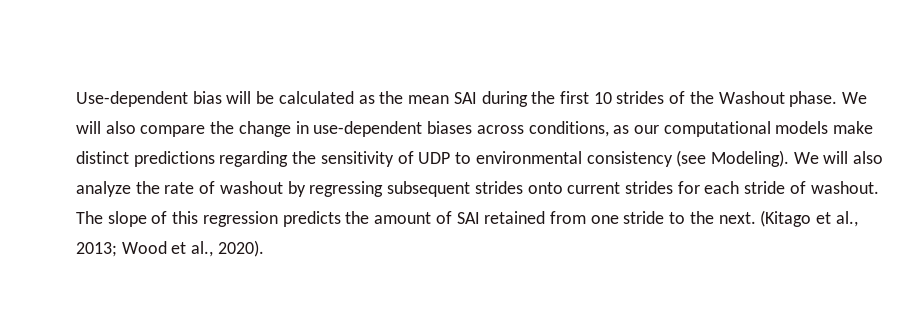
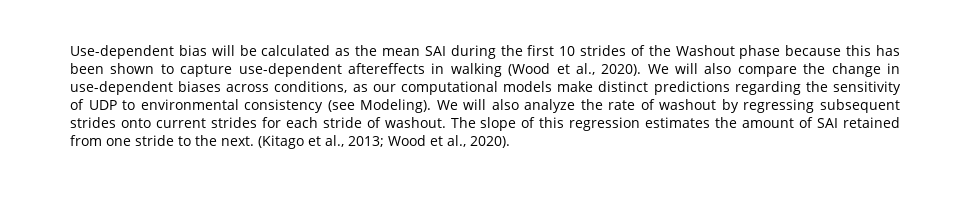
- Use-dependent bias will be calculated as the mean SAI during the first 10 strides of the Washout phase.
+ Use-dependent bias will be calculated as the mean SAI during the first 10 strides of the Washout phase because this has been shown to capture use-dependent aftereffects in walking (Wood et al., 2020).
- The slope of this regression predicts the amount of SAI retained from one stride to the next.
+ The slope of this regression estimates the amount of SAI retained from one stride to the next.

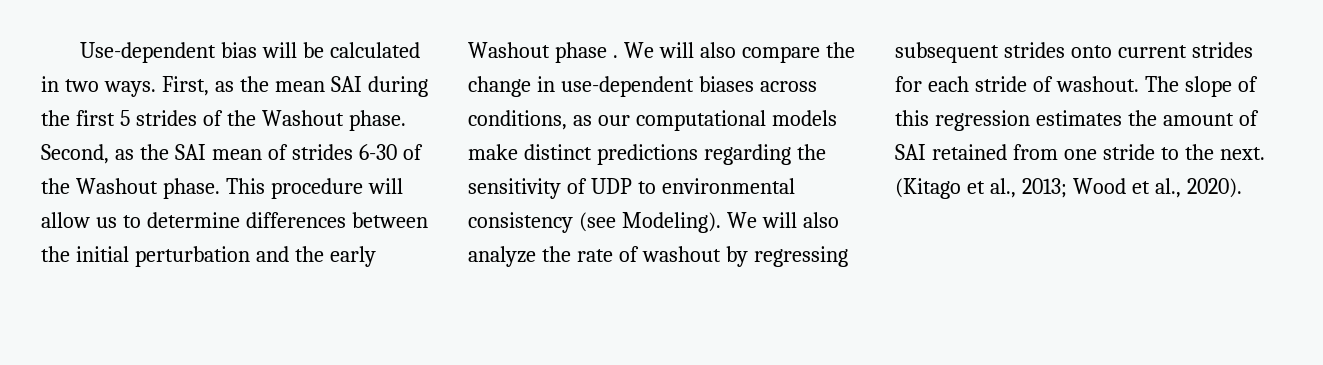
- Use-dependent bias will be calculated as the mean SAI during the first 10 strides of the Washout phase because this has been shown to capture use-dependent aftereffects in walking (Wood et al., 2020).
+ Use-dependent bias will be calculated in two ways. First, as the mean SAI during the first 5 strides of the Washout phase. Second, as the SAI mean of strides 6-30 of the Washout phase. This procedure will allow us to determine differences between the initial perturbation and the early Washout phase .

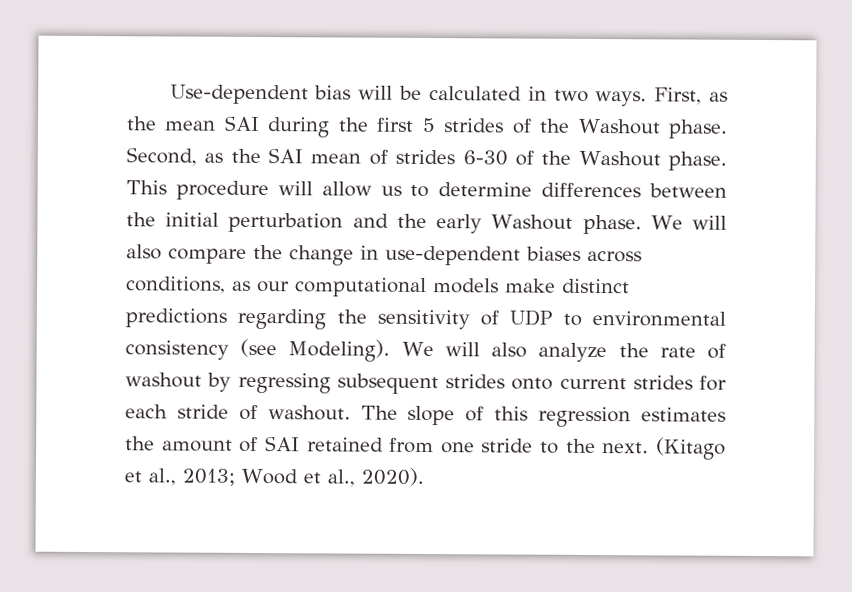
- This procedure will allow us to determine differences between the initial perturbation and the early Washout phase .
+ This procedure will allow us to determine differences between the initial perturbation and the early Washout phase.

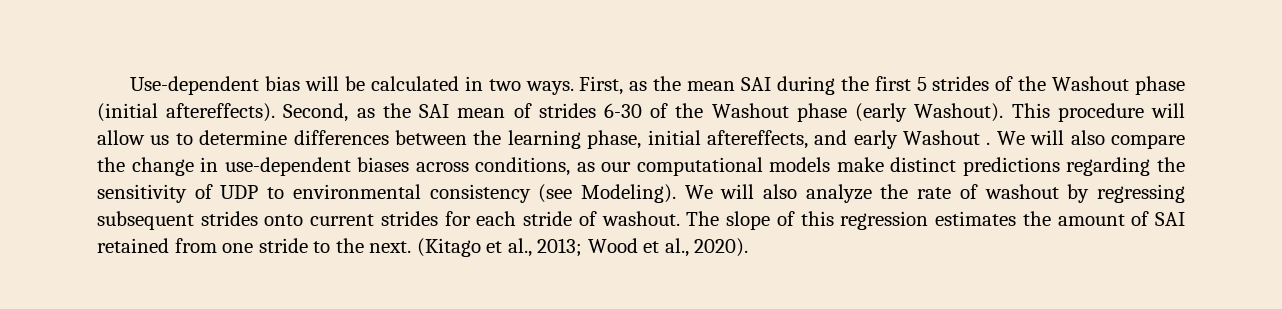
- First, as the mean SAI during the first 5 strides of the Washout phase.
+ First, as the mean SAI during the first 5 strides of the Washout phase (initial aftereffects).
- Second, as the SAI mean of strides 6-30 of the Washout phase.
+ Second, as the SAI mean of strides 6-30 of the Washout phase (early Washout).
- This procedure will allow us to determine differences between the initial perturbation and the early Washout phase.
+ This procedure will allow us to determine differences between the learning phase, initial aftereffects, and early Washout .

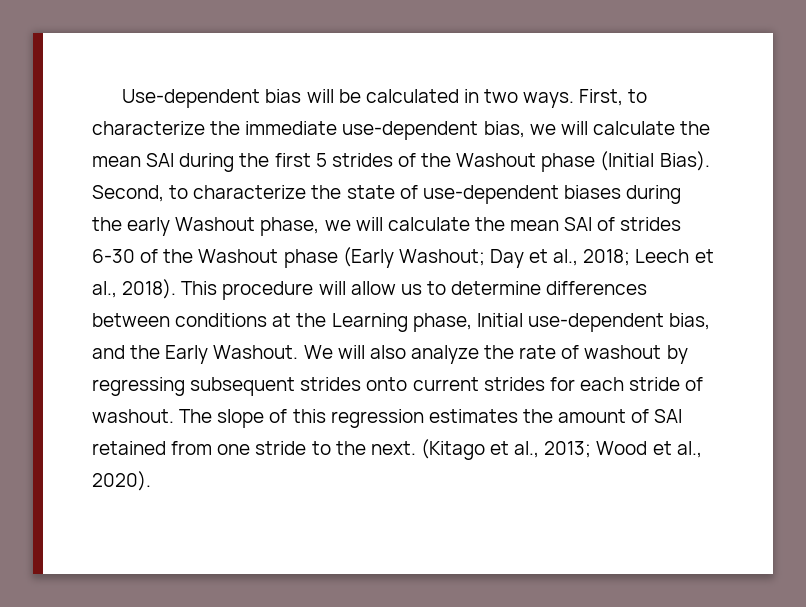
- First, as the mean SAI during the first 5 strides of the Washout phase (initial aftereffects). Second, as the SAI mean of strides 6-30 of the Washout phase (early Washout).
+ First, to characterize the immediate use-dependent bias, we will calculate the mean SAI during the first 5 strides of the Washout phase (Initial Bias). Second, to characterize the state of use-dependent biases during the early Washout phase, we will calculate the mean SAI of strides 6-30 of the Washout phase (Early Washout; Day et al., 2018; Leech et al., 2018).
- This procedure will allow us to determine differences between the learning phase, initial aftereffects, and early Washout . We will also compare the change in use-dependent biases across conditions, as our computational models make distinct predictions regarding the sensitivity of UDP to environmental consistency (see Modeling).
+ This procedure will allow us to determine differences between conditions at the Learning phase, Initial use-dependent bias, and the Early Washout.

